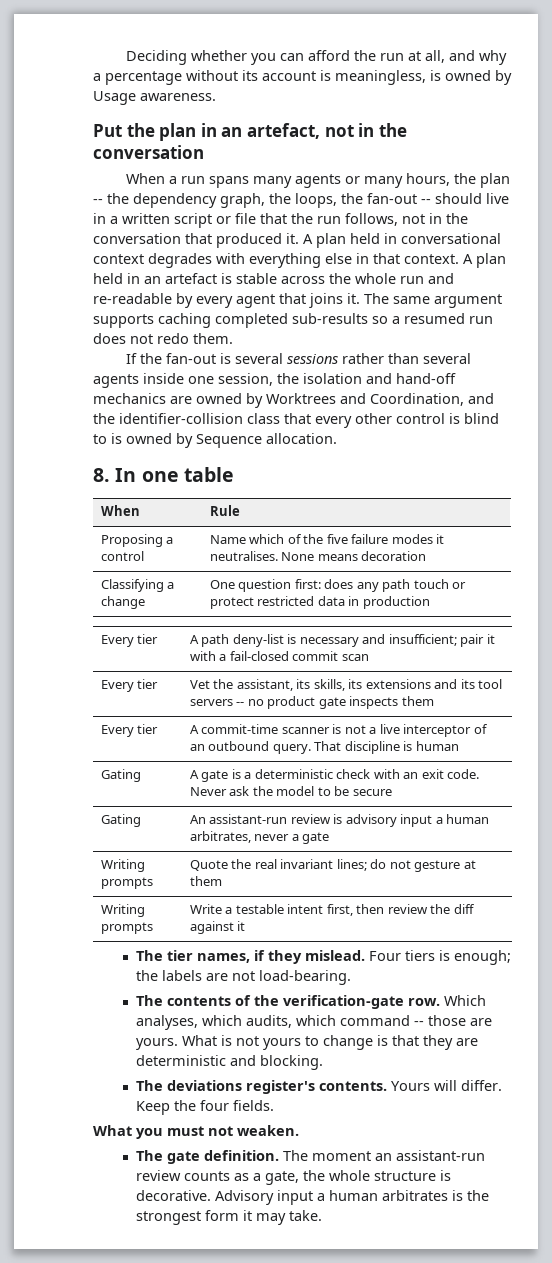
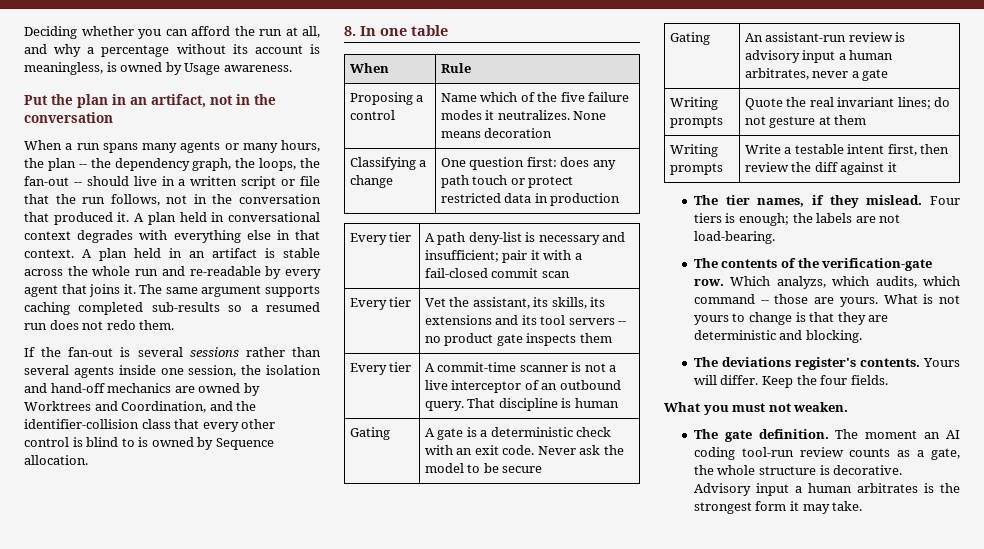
- Put the plan in an artefact, not in the conversation
+ Put the plan in an artifact, not in the conversation
- A plan held in an artefact is stable across the whole run and re-readable by every agent that joins it.
+ A plan held in an artifact is stable across the whole run and re-readable by every agent that joins it.
- Proposing a control | Name which of the five failure modes it neutralises. None means decoration
+ Proposing a control | Name which of the five failure modes it neutralizes. None means decoration
- Which analyses, which audits, which command -- those are yours.
+ Which analyzs, which audits, which command -- those are yours.
- The moment an assistant-run review counts as a gate, the whole structure is decorative.
+ The moment an AI coding tool-run review counts as a gate, the whole structure is decorative.

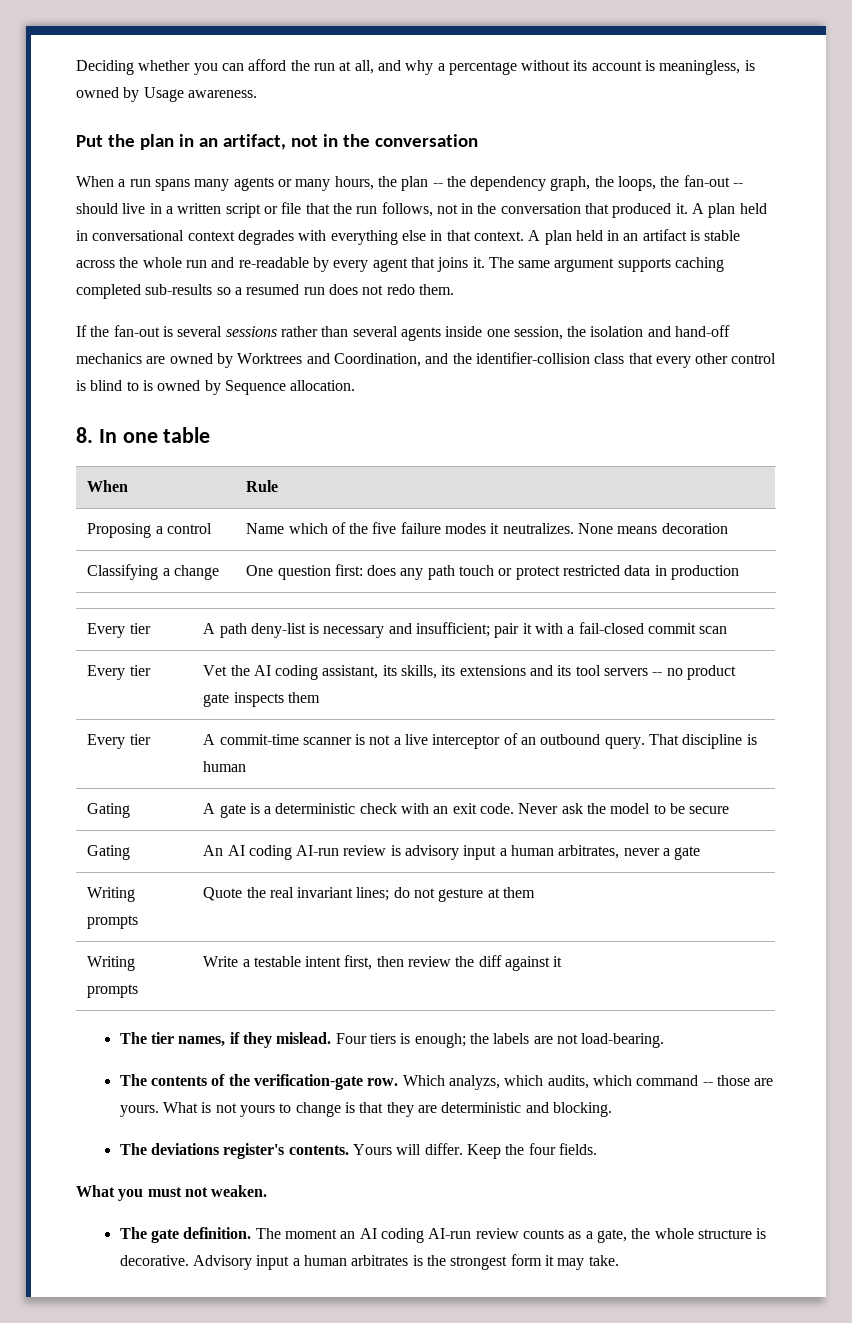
- Every tier | Vet the assistant, its skills, its extensions and its tool servers -- no product gate inspects them
+ Every tier | Vet the AI coding assistant, its skills, its extensions and its tool servers -- no product gate inspects them
- Gating | An assistant-run review is advisory input a human arbitrates, never a gate
+ Gating | An AI coding AI-run review is advisory input a human arbitrates, never a gate
- The moment an AI coding tool-run review counts as a gate, the whole structure is decorative.
+ The moment an AI coding AI-run review counts as a gate, the whole structure is decorative.

